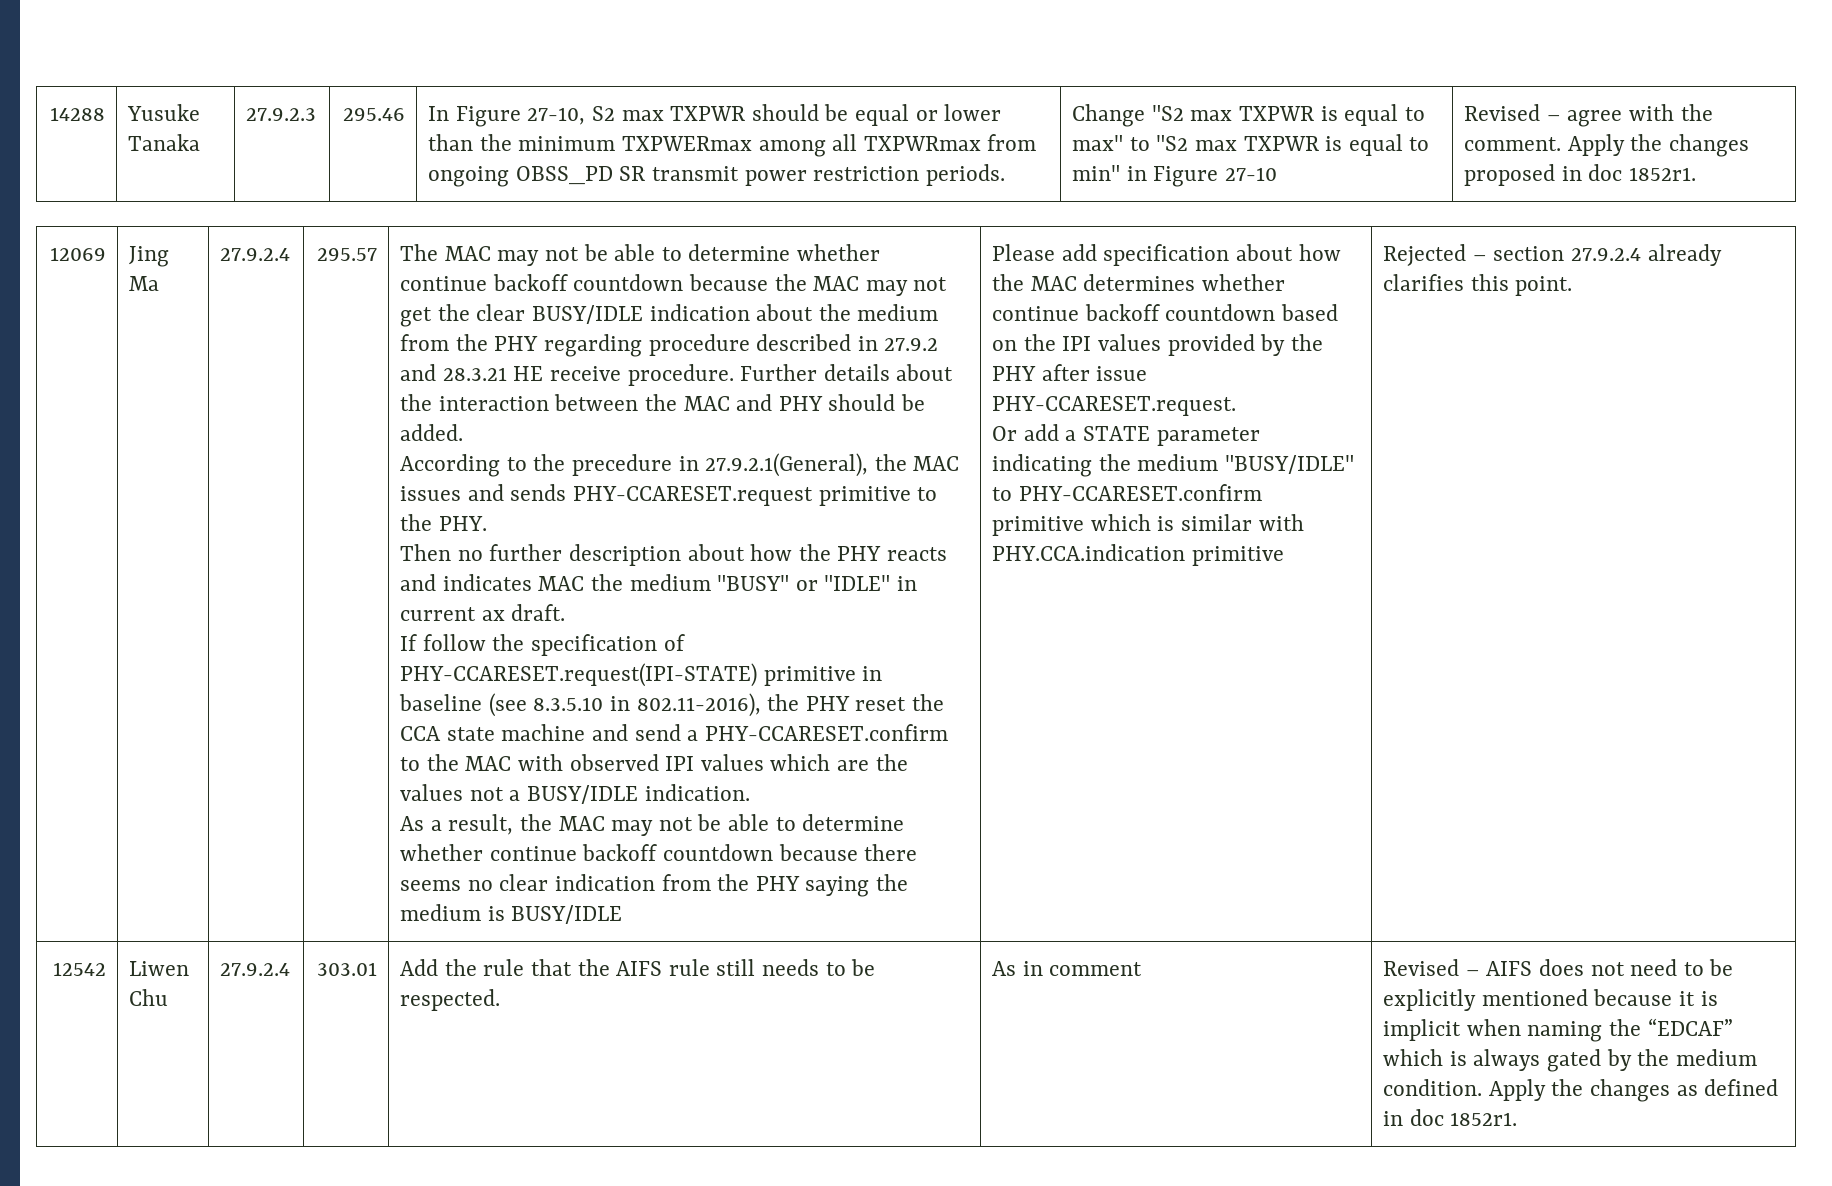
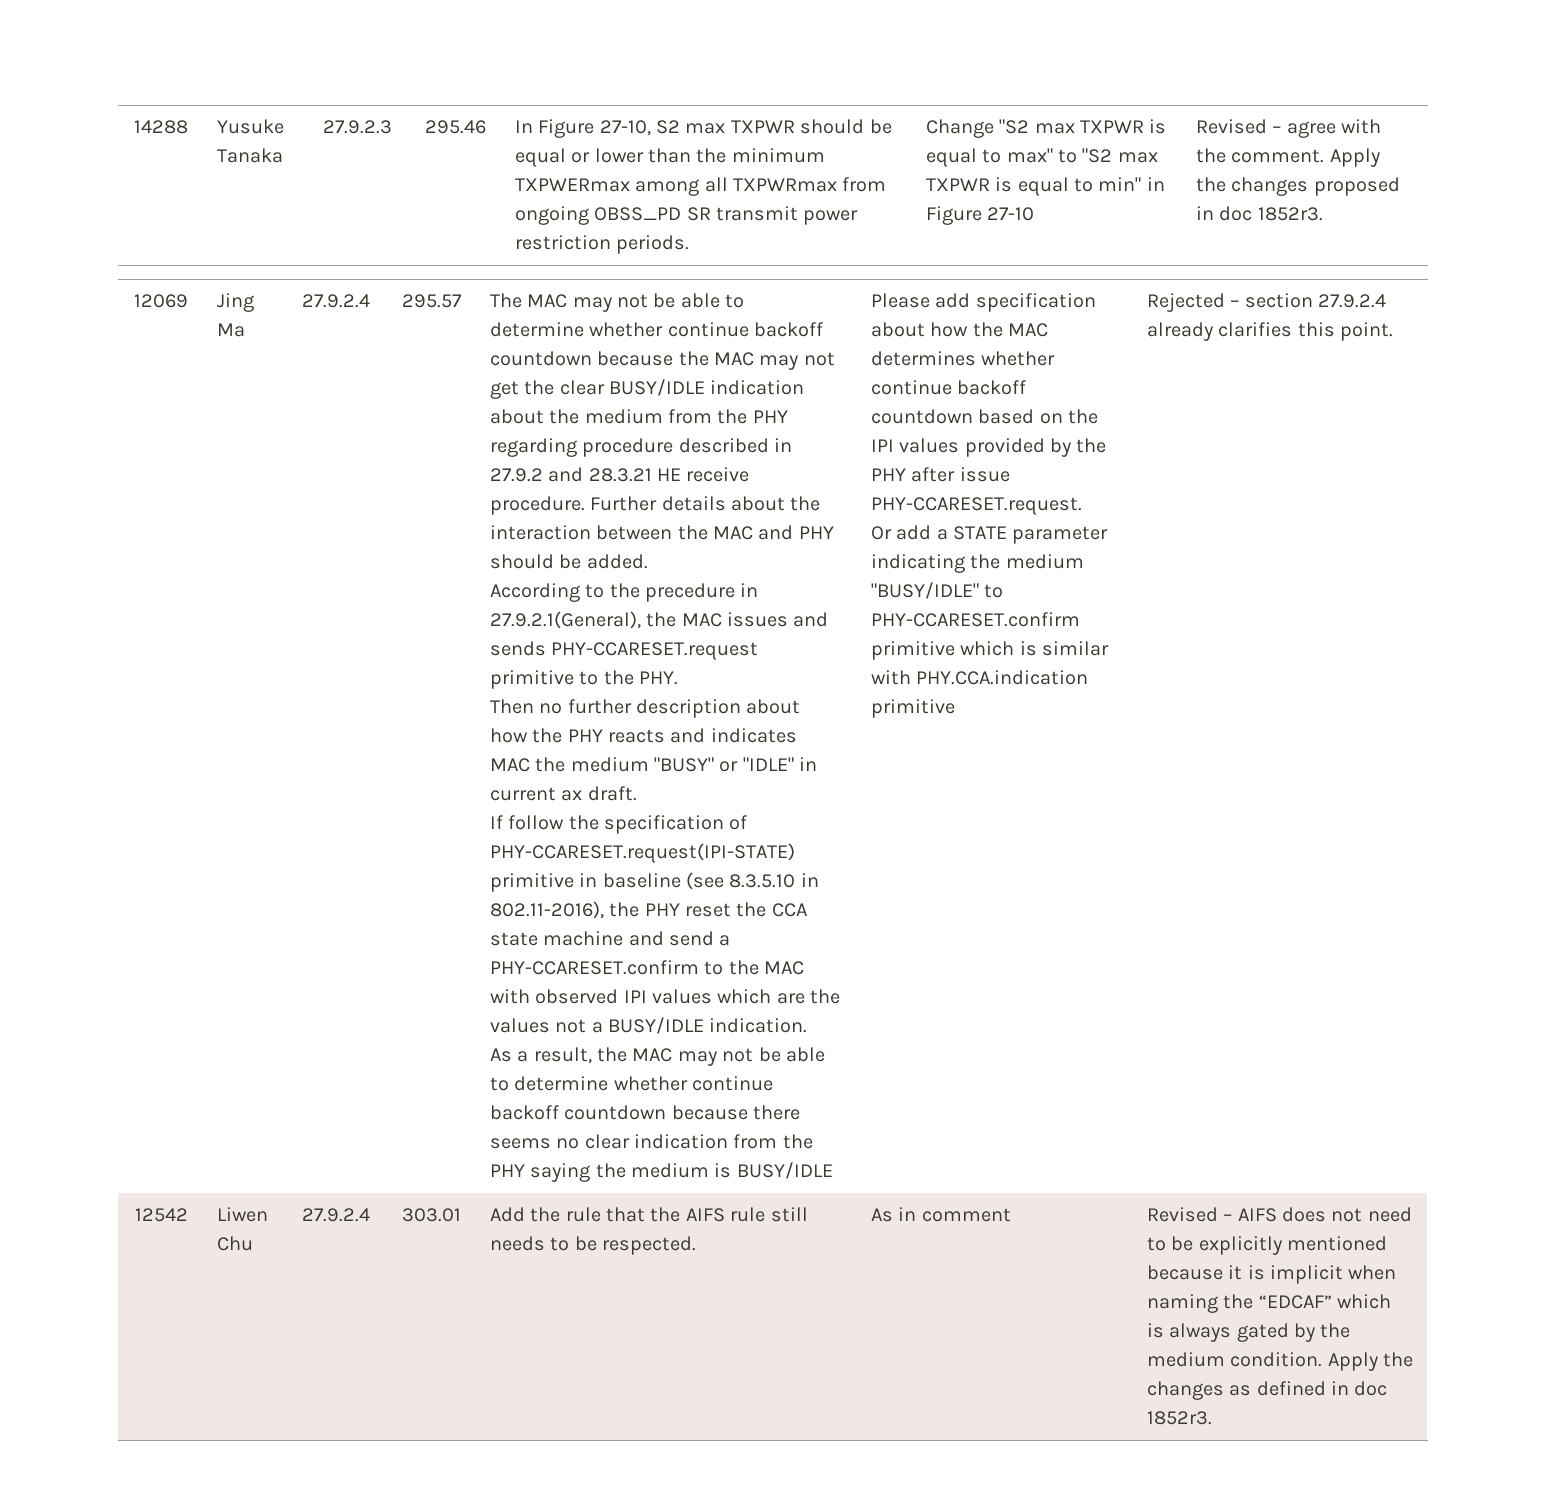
- Apply the changes proposed in doc 1852r1.
+ Apply the changes proposed in doc 1852r3.
- Apply the changes as defined in doc 1852r1.
+ Apply the changes as defined in doc 1852r3.

